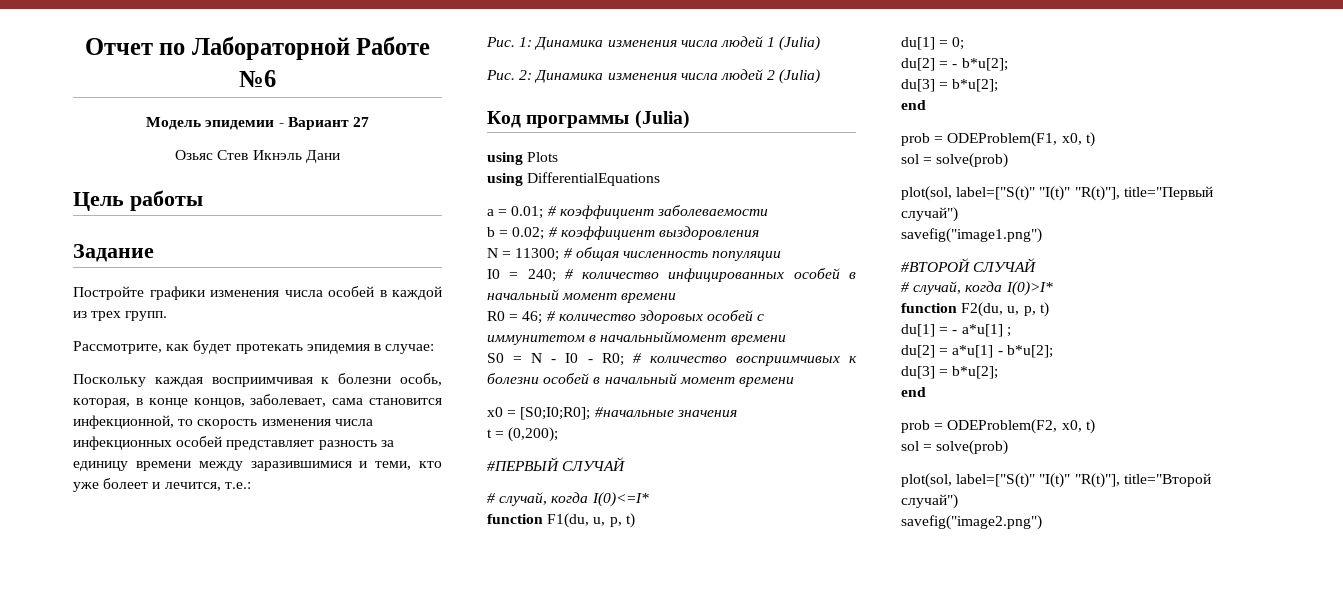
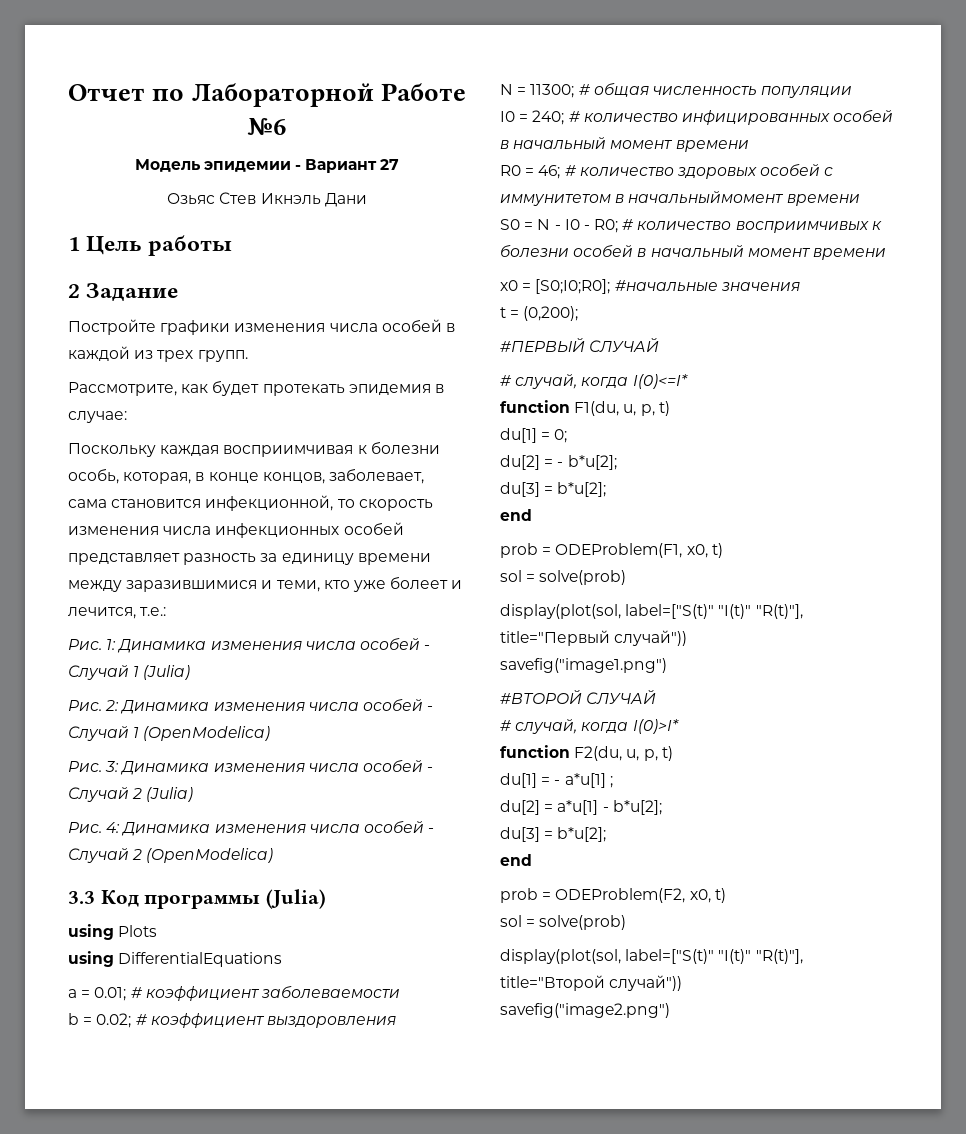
- Цель работы
+ 1 Цель работы
- Задание
+ 2 Задание
- Рис. 1: Динамика изменения числа людей 1 (Julia)
+ Рис. 1: Динамика изменения числа особей - Случай 1 (Julia)
- Рис. 2: Динамика изменения числа людей 2 (Julia)
- Код программы (Julia)
+ Рис. 2: Динамика изменения числа особей - Случай 1 (OpenModelica)
+ Рис. 3: Динамика изменения числа особей - Случай 2 (Julia)
+ Рис. 4: Динамика изменения числа особей - Случай 2 (OpenModelica)
+ 3.3 Код программы (Julia)
- plot(sol, label=["S(t)" "I(t)" "R(t)"], title="Первый случай")
+ display(plot(sol, label=["S(t)" "I(t)" "R(t)"], title="Первый случай"))
- plot(sol, label=["S(t)" "I(t)" "R(t)"], title="Второй случай")
+ display(plot(sol, label=["S(t)" "I(t)" "R(t)"], title="Второй случай"))

